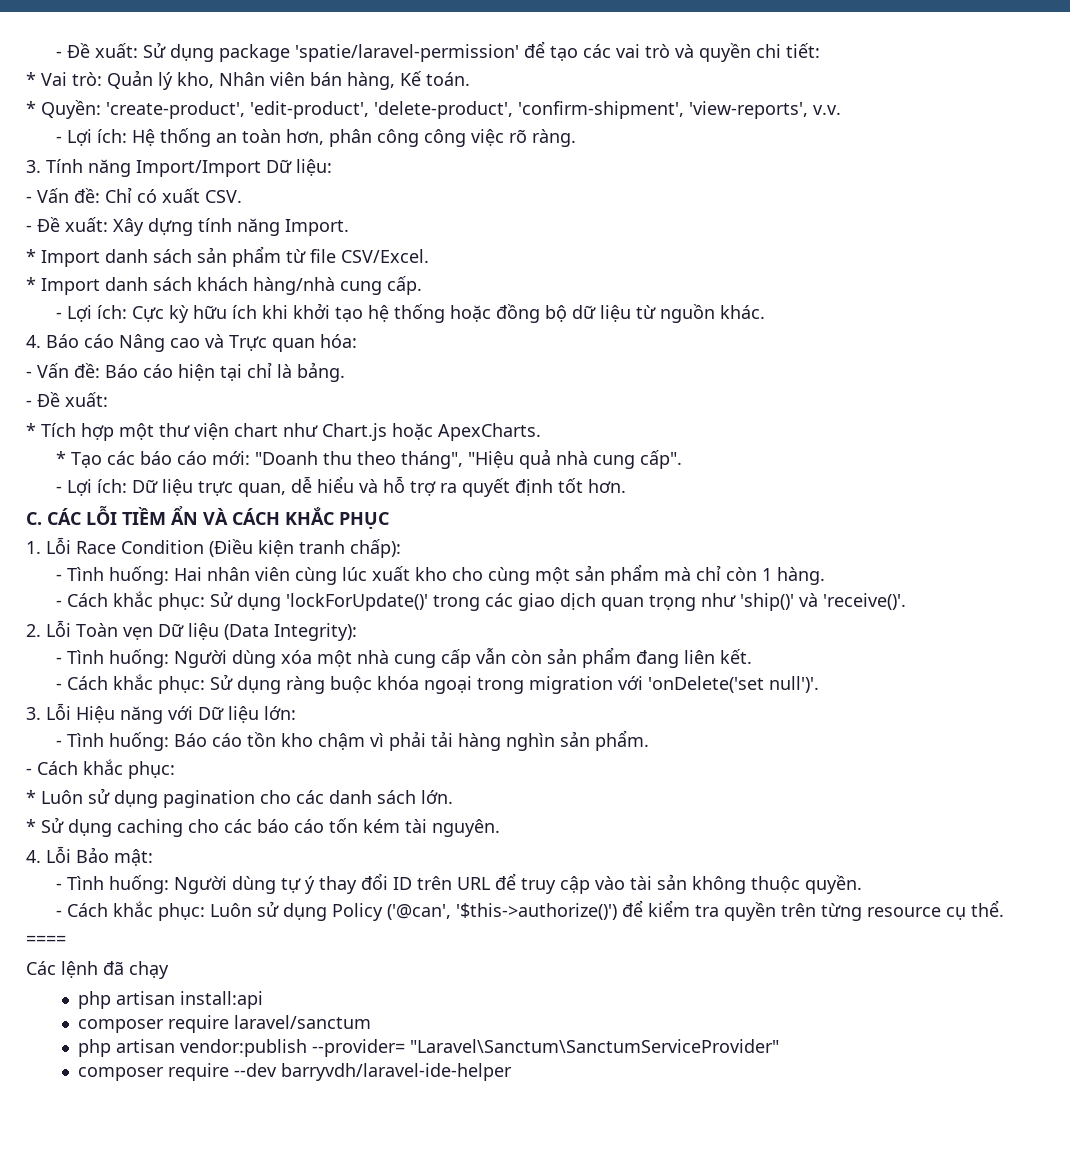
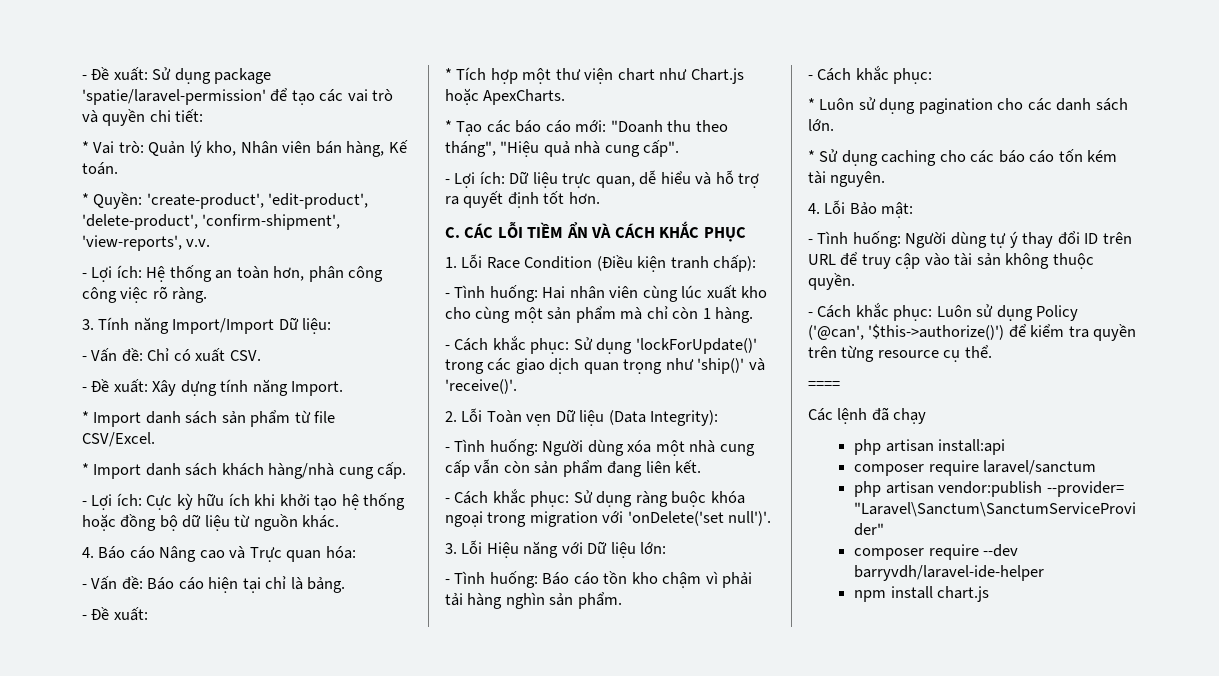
+ npm install chart.js

